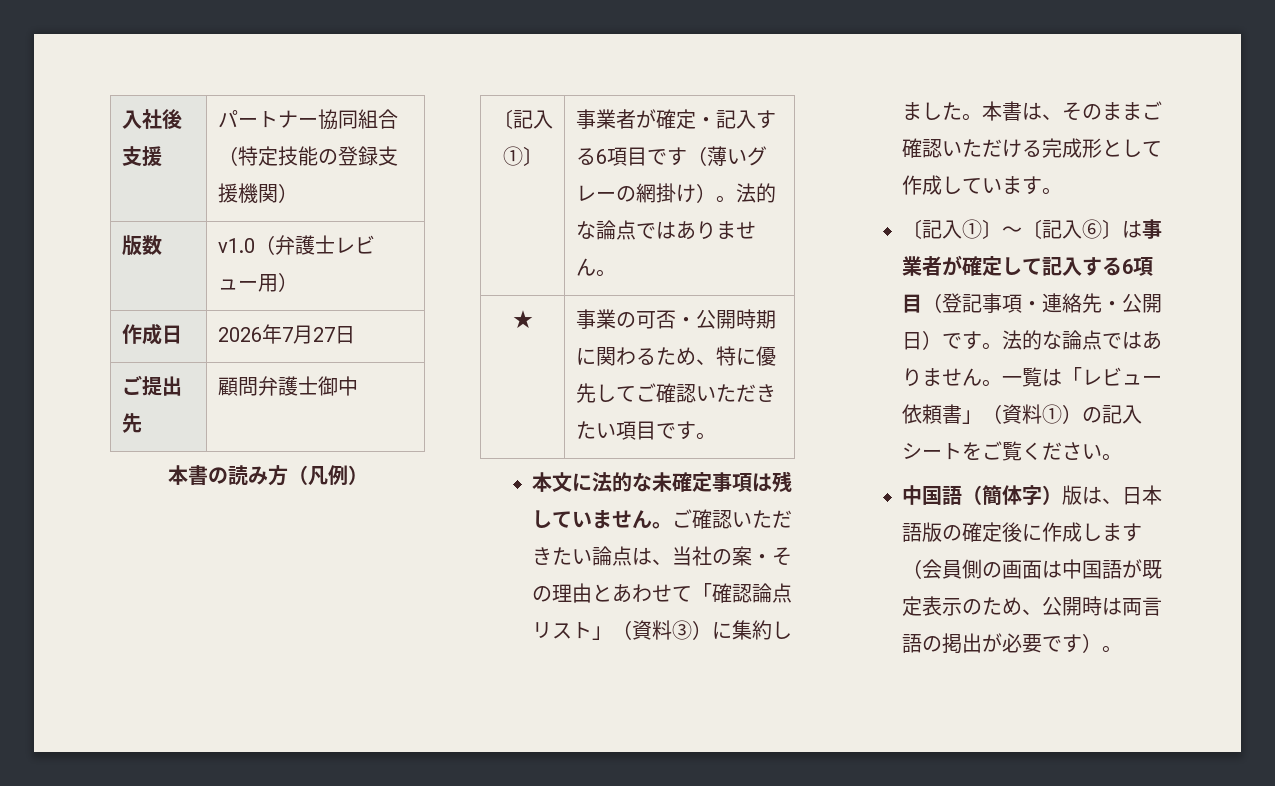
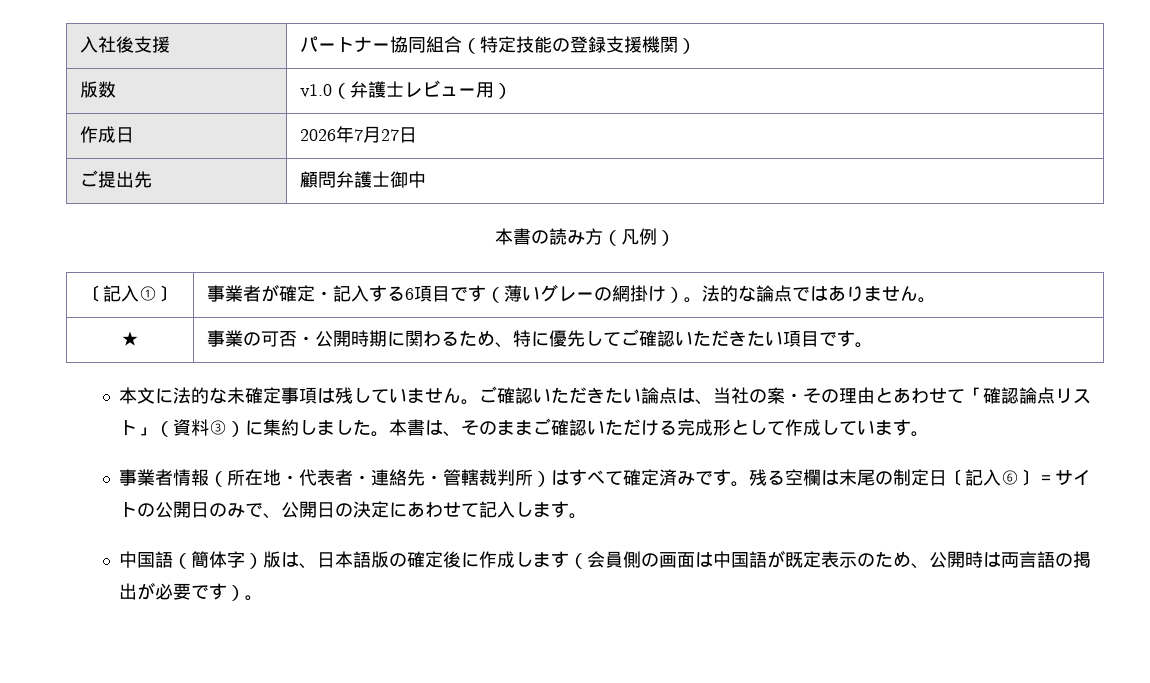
- 〔記入①〕〜〔記入⑥〕は事業者が確定して記入する6項目（登記事項・連絡先・公開日）です。法的な論点ではありません。一覧は「レビュー依頼書」（資料①）の記入シートをご覧ください。
+ 事業者情報（所在地・代表者・連絡先・管轄裁判所）はすべて確定済みです。残る空欄は末尾の制定日〔記入⑥〕＝サイトの公開日のみで、公開日の決定にあわせて記入します。

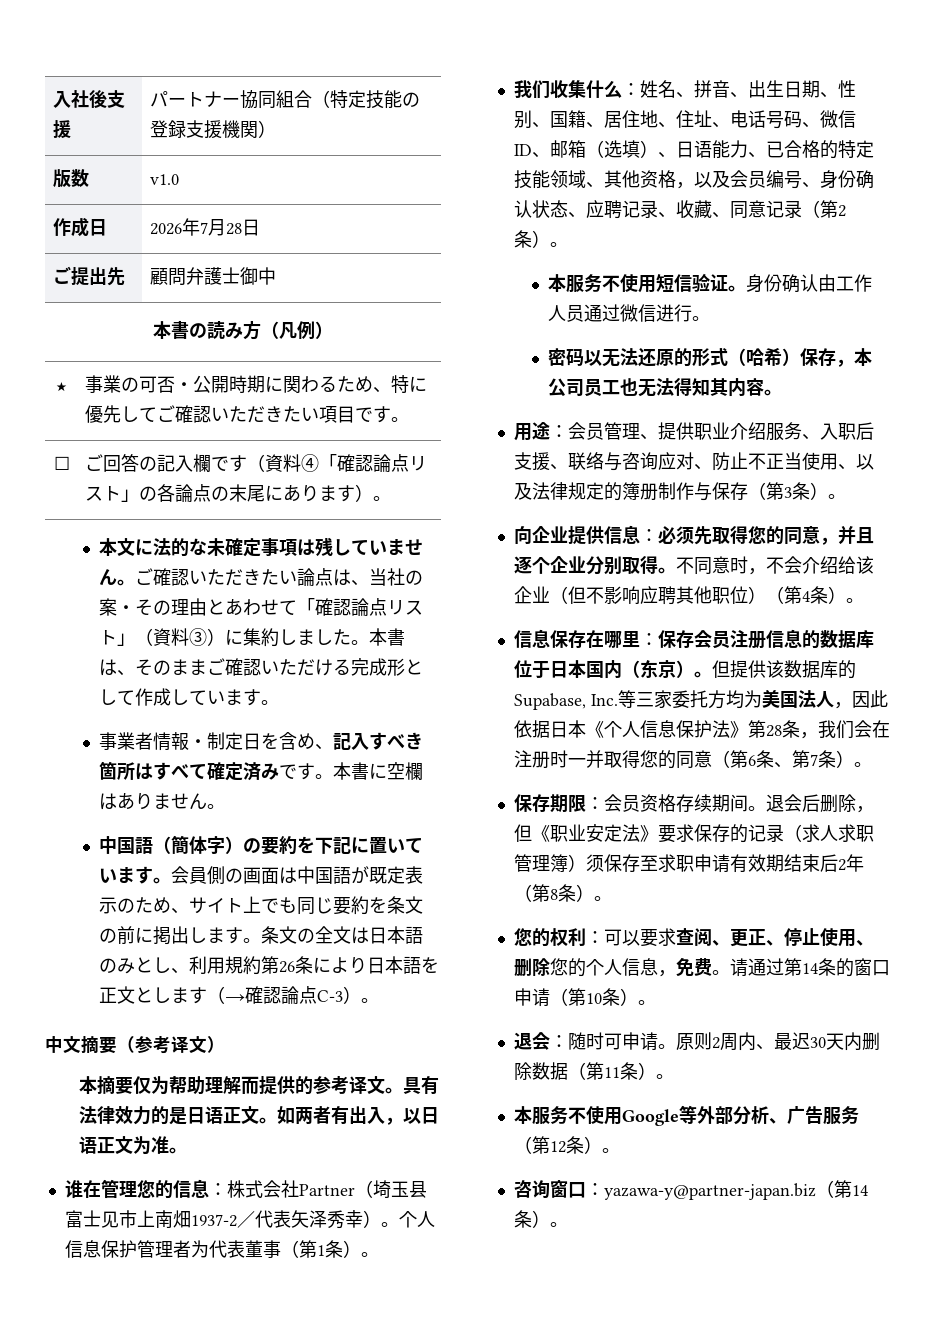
- 版数 | v1.0（弁護士レビュー用）
+ 版数 | v1.0
- 作成日 | 2026年7月27日
+ 作成日 | 2026年7月28日
- 〔記入①〕 | 事業者が確定・記入する6項目です（薄いグレーの網掛け）。法的な論点ではありません。
+ ☐ | ご回答の記入欄です（資料④「確認論点リスト」の各論点の末尾にあります）。
- 事業者情報（所在地・代表者・連絡先・管轄裁判所）はすべて確定済みです。
+ 事業者情報・制定日を含め、記入すべき箇所はすべて確定済みです。
- 残る空欄は末尾の制定日〔記入⑥〕＝サイトの公開日のみで、公開日の決定にあわせて記入します。
+ 本書に空欄はありません。
- 中国語（簡体字）版は、日本語版の確定後に作成します（会員側の画面は中国語が既定表示のため、公開時は両言語の掲出が必要です）。
+ 中国語（簡体字）の要約を下記に置いています。会員側の画面は中国語が既定表示のため、サイト上でも同じ要約を条文の前に掲出します。条文の全文は日本語のみとし、利用規約第26条により日本語を正文とします（→確認論点C-3）。
+ 中文摘要（参考译文）
+ 本摘要仅为帮助理解而提供的参考译文。具有法律效力的是日语正文。如两者有出入，以日语正文为准。
+ 谁在管理您的信息：株式会社Partner（埼玉县富士见市上南畑1937-2／代表矢泽秀幸）。个人信息保护管理者为代表董事（第1条）。
+ 我们收集什么：姓名、拼音、出生日期、性别、国籍、居住地、住址、电话号码、微信ID、邮箱（选填）、日语能力、已合格的特定技能领域、其他资格，以及会员编号、身份确认状态、应聘记录、收藏、同意记录（第2条）。
+ 本服务不使用短信验证。身份确认由工作人员通过微信进行。
+ 密码以无法还原的形式（哈希）保存，本公司员工也无法得知其内容。
+ 用途：会员管理、提供职业介绍服务、入职后支援、联络与咨询应对、防止不正当使用、以及法律规定的簿册制作与保存（第3条）。
+ 向企业提供信息：必须先取得您的同意，并且逐个企业分别取得。不同意时，不会介绍给该企业（但不影响应聘其他职位）（第4条）。
+ 信息保存在哪里：保存会员注册信息的数据库位于日本国内（东京）。但提供该数据库的Supabase, Inc.等三家委托方均为美国法人，因此依据日本《个人信息保护法》第28条，我们会在注册时一并取得您的同意（第6条、第7条）。
+ 保存期限：会员资格存续期间。退会后删除，但《职业安定法》要求保存的记录（求人求职管理簿）须保存至求职申请有效期结束后2年（第8条）。
+ 您的权利：可以要求查阅、更正、停止使用、删除您的个人信息，免费。请通过第14条的窗口申请（第10条）。
+ 退会：随时可申请。原则2周内、最迟30天内删除数据（第11条）。
+ 本服务不使用Google等外部分析、广告服务（第12条）。
+ 咨询窗口：yazawa-y@partner-japan.biz（第14条）。

